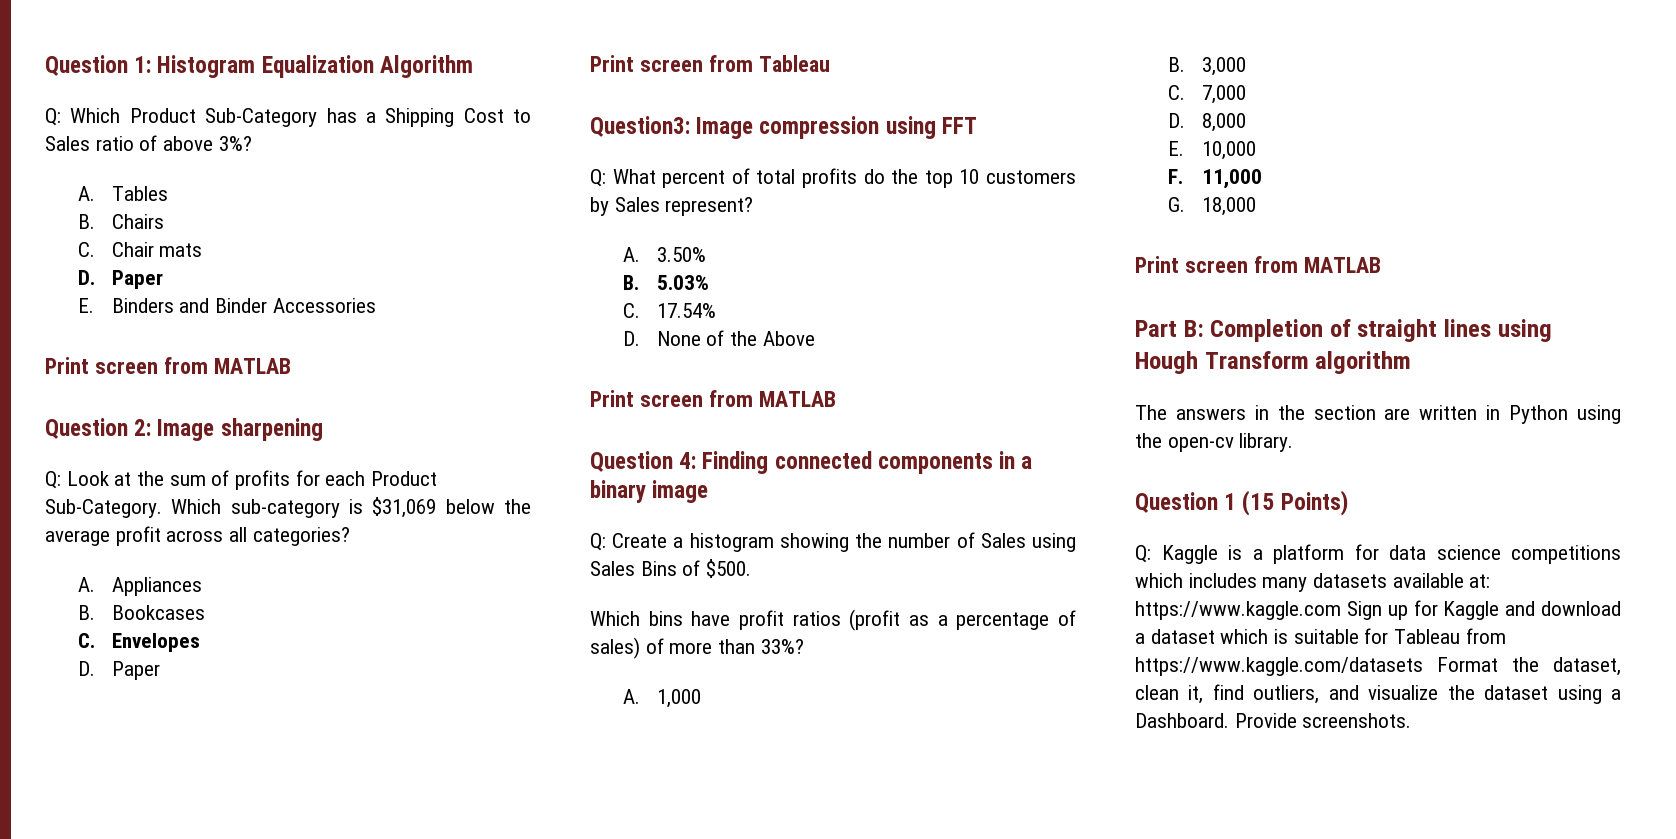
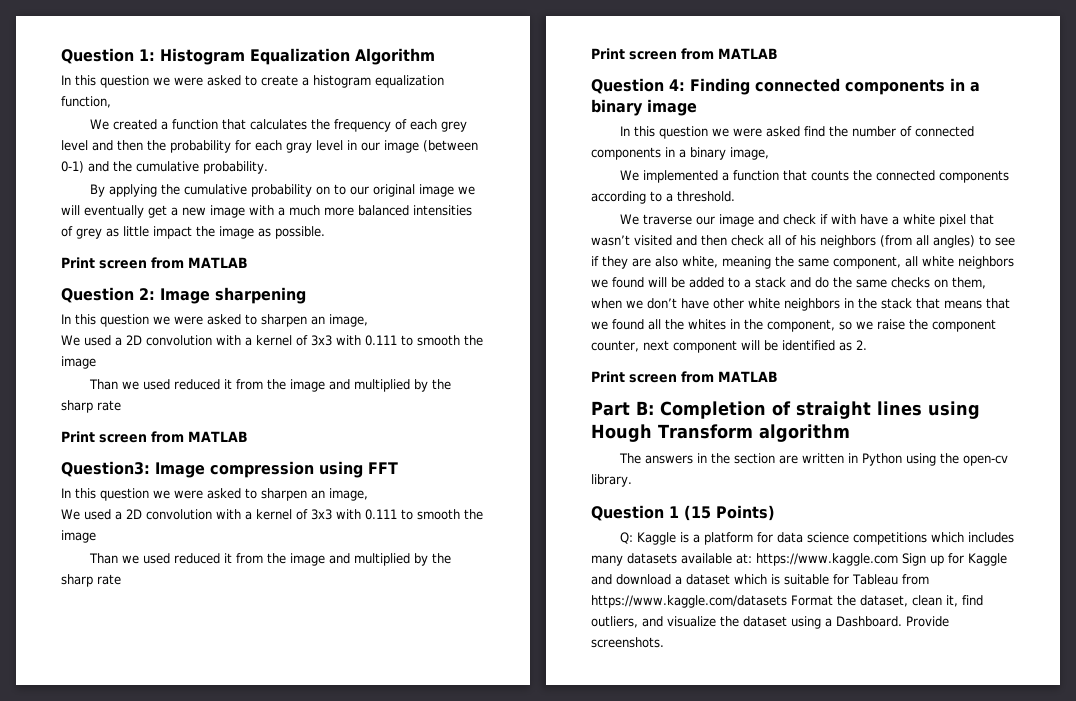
- Q: Which Product Sub-Category has a Shipping Cost to Sales ratio of above 3%?
- A. Tables
- B. Chairs
- C. Chair mats
- D. Paper
- E. Binders and Binder Accessories
+ In this question we were asked to create a histogram equalization function,
+ We created a function that calculates the frequency of each grey level and then the probability for each gray level in our image (between 0-1) and the cumulative probability.
+ By applying the cumulative probability on to our original image we will eventually get a new image with a much more balanced intensities of grey as little impact the image as possible.
  Question 2: Image sharpening
- Q: Look at the sum of profits for each Product Sub-Category. Which sub-category is $31,069 below the average profit across all categories?
- A. Appliances
- B. Bookcases
- C. Envelopes
- D. Paper
- Print screen from Tableau
+ In this question we were asked to sharpen an image,
+ We used a 2D convolution with a kernel of 3x3 with 0.111 to smooth the image
+ Than we used reduced it from the image and multiplied by the sharp rate
+ Print screen from MATLAB
  Question3: Image compression using FFT
- Q: What percent of total profits do the top 10 customers by Sales represent?
- A. 3.50%
- B. 5.03%
- C. 17.54%
- D. None of the Above
+ In this question we were asked to sharpen an image,
+ We used a 2D convolution with a kernel of 3x3 with 0.111 to smooth the image
+ Than we used reduced it from the image and multiplied by the sharp rate
- Q: Create a histogram showing the number of Sales using Sales Bins of $500.
- Which bins have profit ratios (profit as a percentage of sales) of more than 33%?
- A. 1,000
- B. 3,000
- C. 7,000
- D. 8,000
- E. 10,000
- F. 11,000
- G. 18,000
+ In this question we were asked find the number of connected components in a binary image,
+ We implemented a function that counts the connected components according to a threshold.
+ We traverse our image and check if with have a white pixel that wasn’t visited and then check all of his neighbors (from all angles) to see if they are also white, meaning the same component, all white neighbors we found will be added to a stack and do the same checks on them, when we don’t have other white neighbors in the stack that means that we found all the whites in the component, so we raise the component counter, next component will be identified as 2.

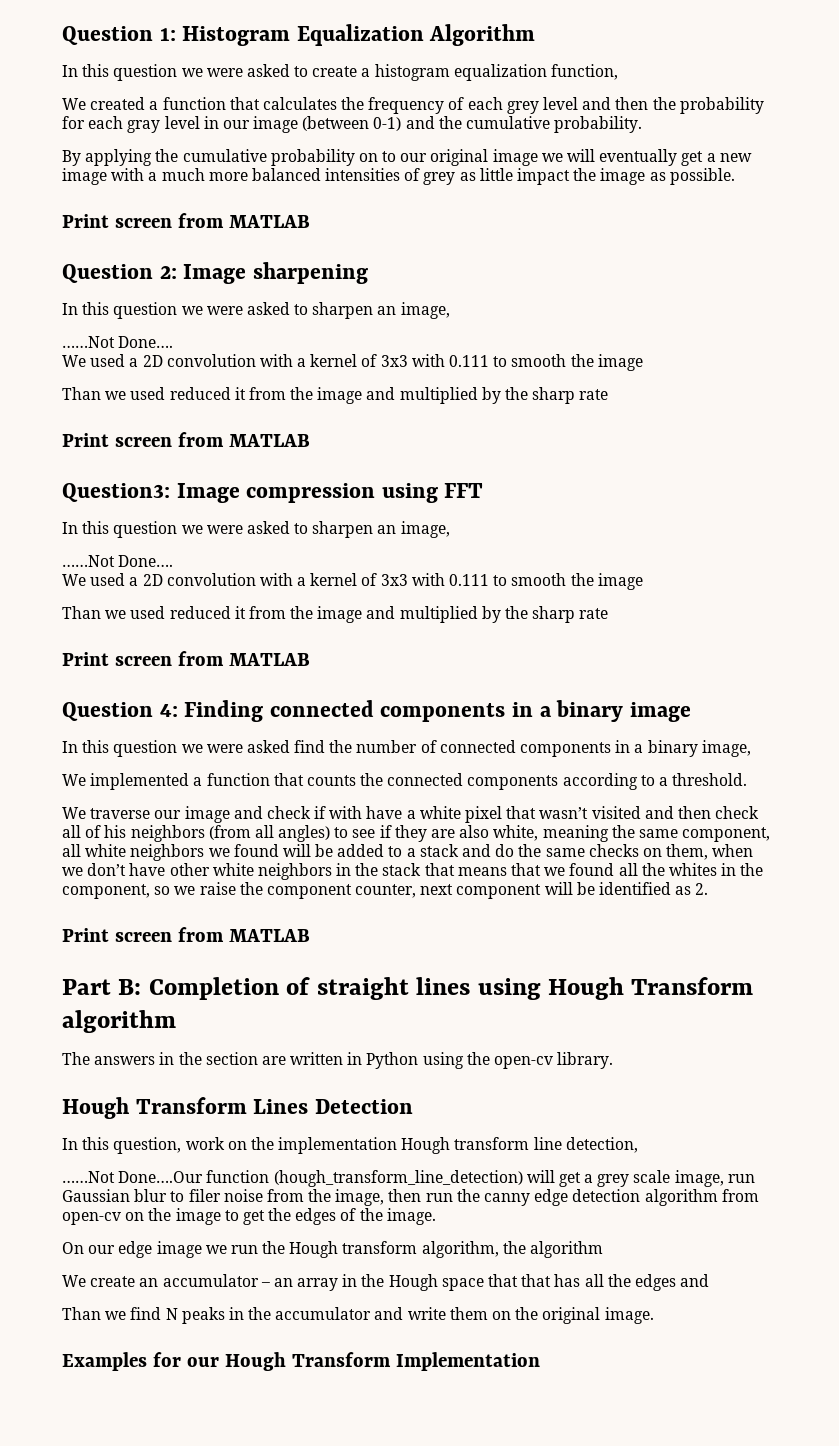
  Question 2: Image sharpening
  In this question we were asked to sharpen an image,
+ ……Not Done….
  Question3: Image compression using FFT
  In this question we were asked to sharpen an image,
+ ……Not Done….
- Question 1 (15 Points)
- Q: Kaggle is a platform for data science competitions which includes many datasets available at: https://www.kaggle.com Sign up for Kaggle and download a dataset which is suitable for Tableau from https://www.kaggle.com/datasets Format the dataset, clean it, find outliers, and visualize the dataset using a Dashboard. Provide screenshots.
+ Hough Transform Lines Detection
+ In this question, work on the implementation Hough transform line detection,
+ ……Not Done….Our function (hough_transform_line_detection) will get a grey scale image, run Gaussian blur to filer noise from the image, then run the canny edge detection algorithm from open-cv on the image to get the edges of the image.
+ On our edge image we run the Hough transform algorithm, the algorithm
+ We create an accumulator – an array in the Hough space that that has all the edges and
+ Than we find N peaks in the accumulator and write them on the original image.
+ Examples for our Hough Transform Implementation

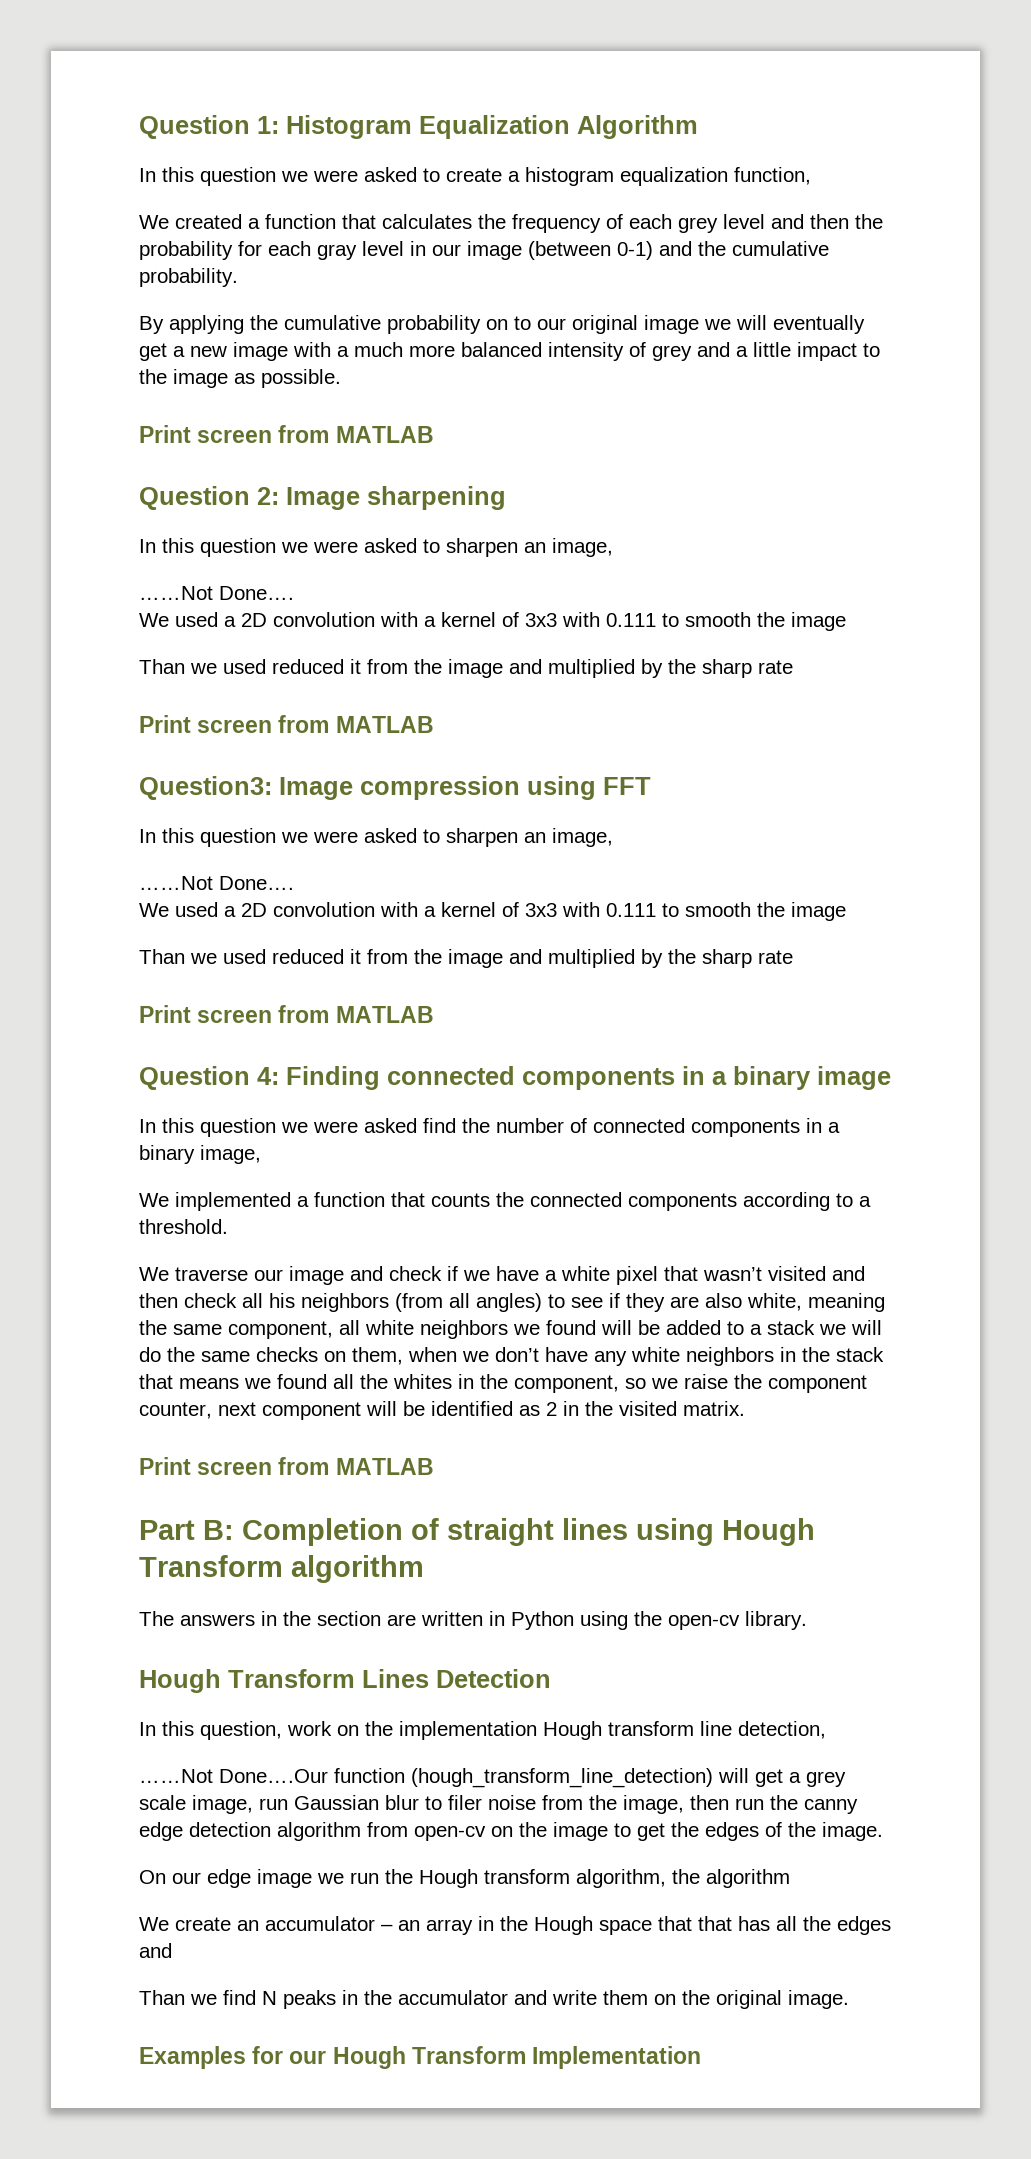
- By applying the cumulative probability on to our original image we will eventually get a new image with a much more balanced intensities of grey as little impact the image as possible.
+ By applying the cumulative probability on to our original image we will eventually get a new image with a much more balanced intensity of grey and a little impact to the image as possible.
- We traverse our image and check if with have a white pixel that wasn’t visited and then check all of his neighbors (from all angles) to see if they are also white, meaning the same component, all white neighbors we found will be added to a stack and do the same checks on them, when we don’t have other white neighbors in the stack that means that we found all the whites in the component, so we raise the component counter, next component will be identified as 2.
+ We traverse our image and check if we have a white pixel that wasn’t visited and then check all his neighbors (from all angles) to see if they are also white, meaning the same component, all white neighbors we found will be added to a stack we will do the same checks on them, when we don’t have any white neighbors in the stack that means we found all the whites in the component, so we raise the component counter, next component will be identified as 2 in the visited matrix.

